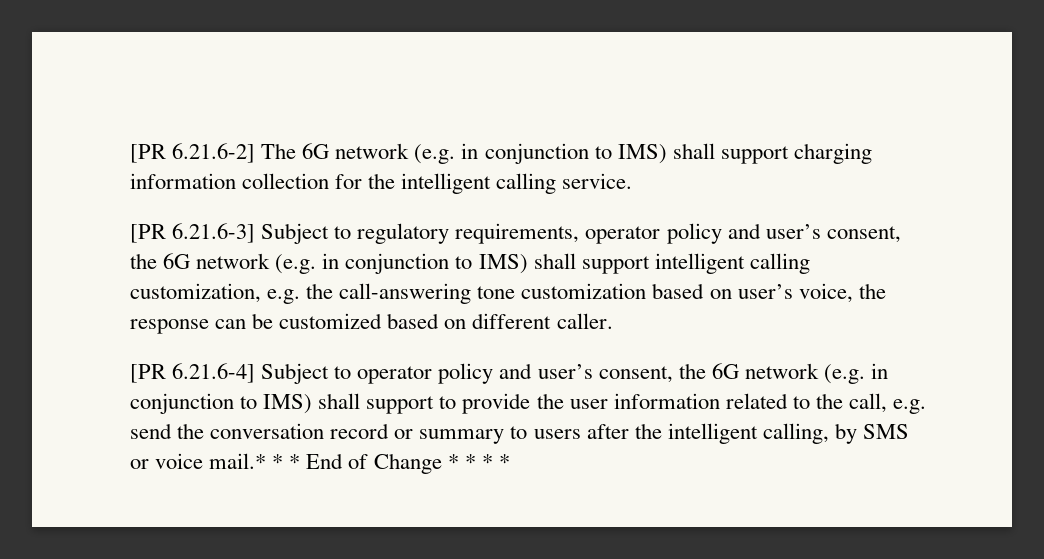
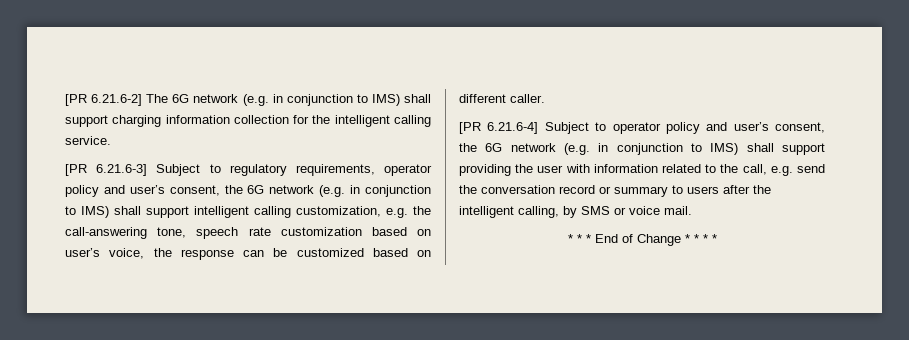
- [PR 6.21.6-3] Subject to regulatory requirements, operator policy and user’s consent, the 6G network (e.g. in conjunction to IMS) shall support intelligent calling customization, e.g. the call-answering tone customization based on user’s voice, the response can be customized based on different caller.
+ [PR 6.21.6-3] Subject to regulatory requirements, operator policy and user’s consent, the 6G network (e.g. in conjunction to IMS) shall support intelligent calling customization, e.g. the call-answering tone, speech rate customization based on user’s voice, the response can be customized based on different caller.
- [PR 6.21.6-4] Subject to operator policy and user’s consent, the 6G network (e.g. in conjunction to IMS) shall support to provide the user information related to the call, e.g. send the conversation record or summary to users after the intelligent calling, by SMS or voice mail.* * * End of Change * * * *
+ [PR 6.21.6-4] Subject to operator policy and user’s consent, the 6G network (e.g. in conjunction to IMS) shall support providing the user with information related to the call, e.g. send the conversation record or summary to users after the intelligent calling, by SMS or voice mail.
+ * * * End of Change * * * *

